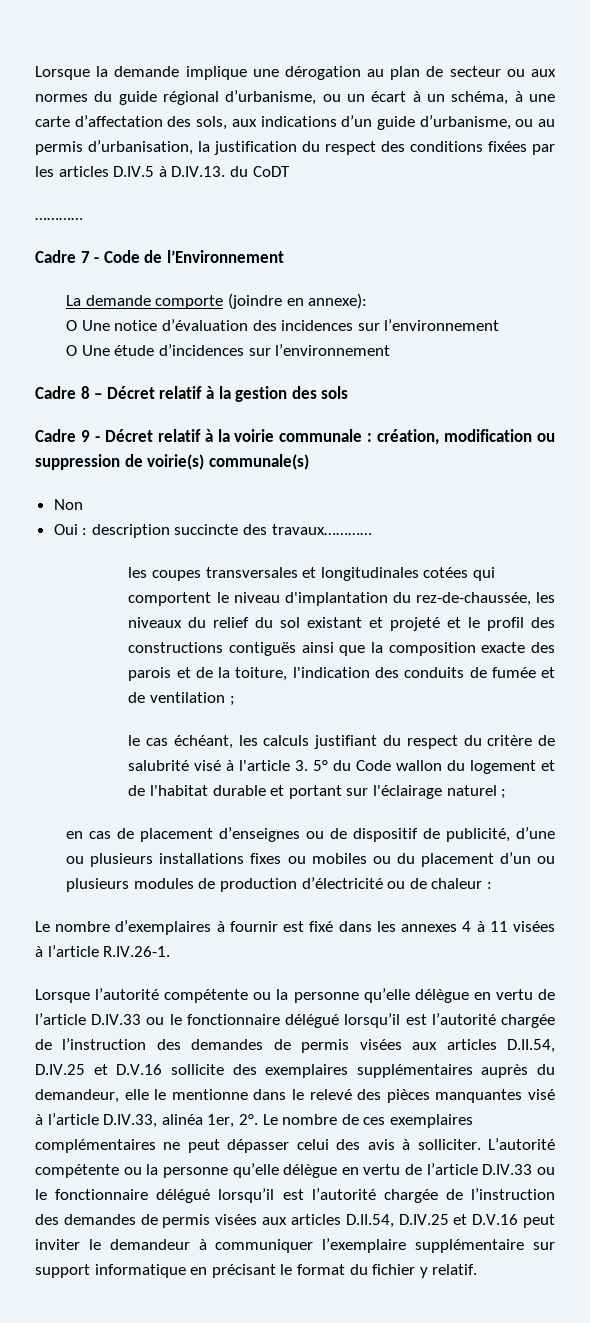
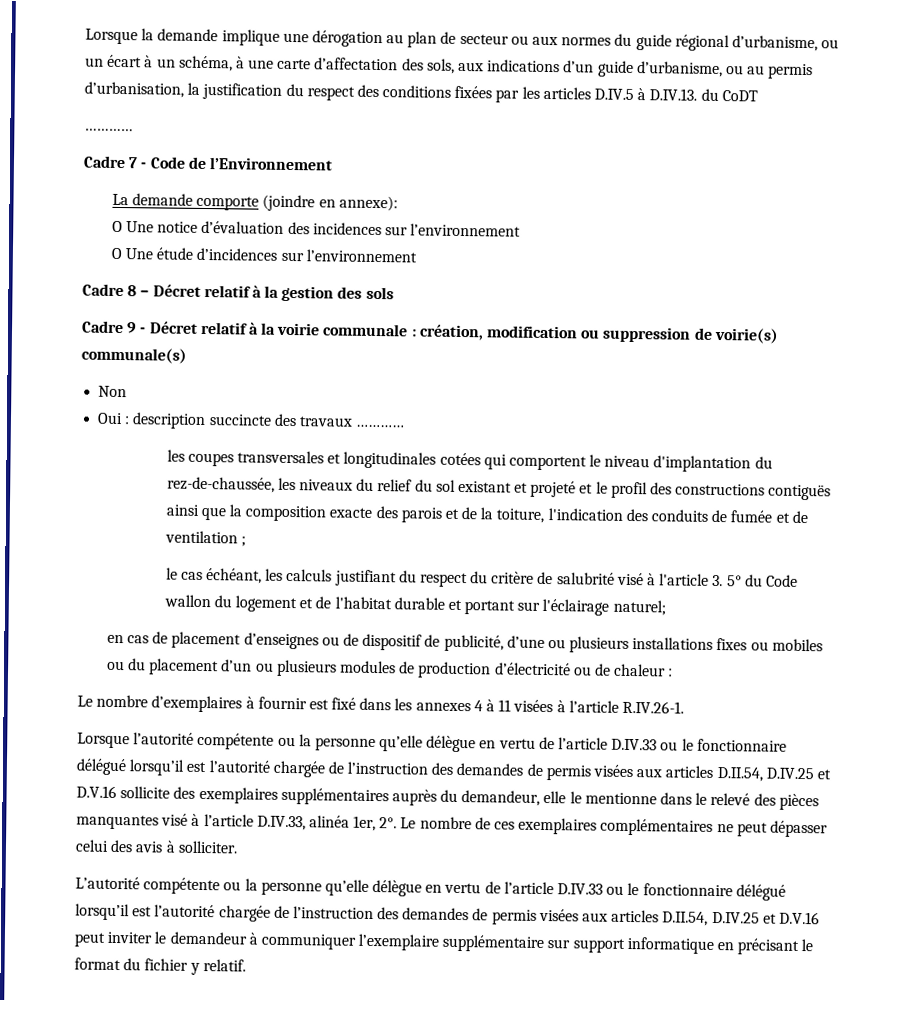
- Oui : description succincte des travaux…………
+ Oui : description succincte des travaux …………
- le cas échéant, les calculs justifiant du respect du critère de salubrité visé à l'article 3. 5° du Code wallon du logement et de l'habitat durable et portant sur l'éclairage naturel ;
+ le cas échéant, les calculs justifiant du respect du critère de salubrité visé à l'article 3. 5° du Code wallon du logement et de l'habitat durable et portant sur l'éclairage naturel;
- Le nombre de ces exemplaires complémentaires ne peut dépasser celui des avis à solliciter. L’autorité compétente ou la personne qu’elle délègue en vertu de l’article D.IV.33 ou le fonctionnaire délégué lorsqu’il est l’autorité chargée de l’instruction des demandes de permis visées aux articles D.II.54, D.IV.25 et D.V.16 peut inviter le demandeur à communiquer l’exemplaire supplémentaire sur support informatique en précisant le format du fichier y relatif.
+ Le nombre de ces exemplaires complémentaires ne peut dépasser celui des avis à solliciter.
+ L’autorité compétente ou la personne qu’elle délègue en vertu de l’article D.IV.33 ou le fonctionnaire délégué lorsqu’il est l’autorité chargée de l’instruction des demandes de permis visées aux articles D.II.54, D.IV.25 et D.V.16 peut inviter le demandeur à communiquer l’exemplaire supplémentaire sur support informatique en précisant le format du fichier y relatif.

